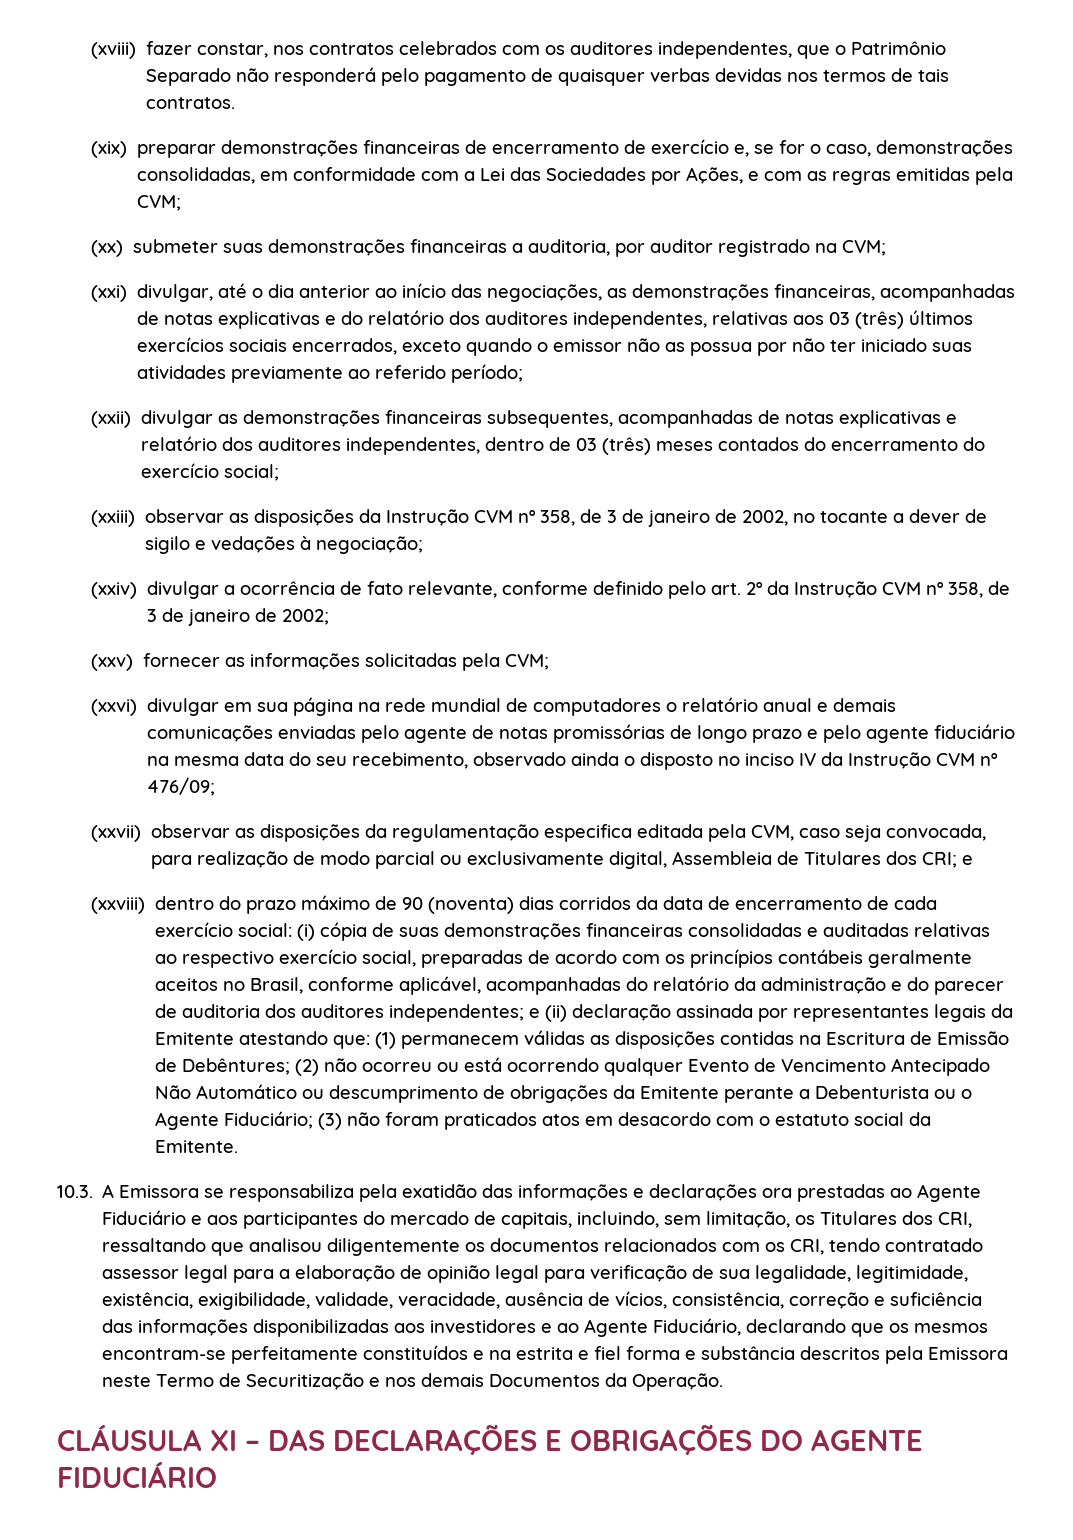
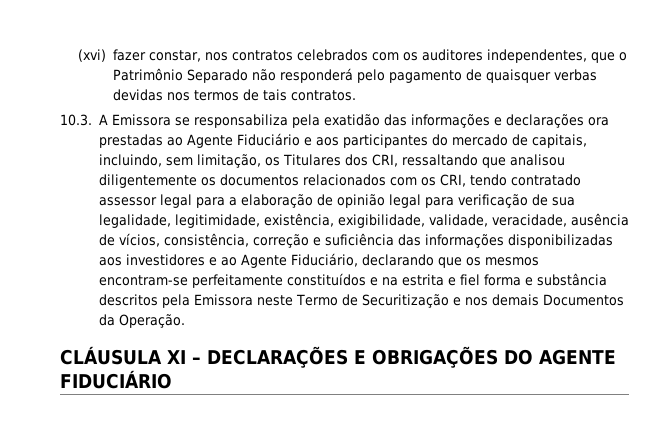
- (xviii) fazer constar, nos contratos celebrados com os auditores independentes, que o Patrimônio Separado não responderá pelo pagamento de quaisquer verbas devidas nos termos de tais contratos.
+ (xvi) fazer constar, nos contratos celebrados com os auditores independentes, que o Patrimônio Separado não responderá pelo pagamento de quaisquer verbas devidas nos termos de tais contratos.
- (xix) preparar demonstrações financeiras de encerramento de exercício e, se for o caso, demonstrações consolidadas, em conformidade com a Lei das Sociedades por Ações, e com as regras emitidas pela CVM;
- (xx) submeter suas demonstrações financeiras a auditoria, por auditor registrado na CVM;
- (xxi) divulgar, até o dia anterior ao início das negociações, as demonstrações financeiras, acompanhadas de notas explicativas e do relatório dos auditores independentes, relativas aos 03 (três) últimos exercícios sociais encerrados, exceto quando o emissor não as possua por não ter iniciado suas atividades previamente ao referido período;
- (xxii) divulgar as demonstrações financeiras subsequentes, acompanhadas de notas explicativas e relatório dos auditores independentes, dentro de 03 (três) meses contados do encerramento do exercício social;
- (xxiii) observar as disposições da Instrução CVM nº 358, de 3 de janeiro de 2002, no tocante a dever de sigilo e vedações à negociação;
- (xxiv) divulgar a ocorrência de fato relevante, conforme definido pelo art. 2º da Instrução CVM nº 358, de 3 de janeiro de 2002;
- (xxv) fornecer as informações solicitadas pela CVM;
- (xxvi) divulgar em sua página na rede mundial de computadores o relatório anual e demais comunicações enviadas pelo agente de notas promissórias de longo prazo e pelo agente fiduciário na mesma data do seu recebimento, observado ainda o disposto no inciso IV da Instrução CVM nº 476/09;
- (xxvii) observar as disposições da regulamentação especifica editada pela CVM, caso seja convocada, para realização de modo parcial ou exclusivamente digital, Assembleia de Titulares dos CRI; e
- (xxviii) dentro do prazo máximo de 90 (noventa) dias corridos da data de encerramento de cada exercício social: (i) cópia de suas demonstrações financeiras consolidadas e auditadas relativas ao respectivo exercício social, preparadas de acordo com os princípios contábeis geralmente aceitos no Brasil, conforme aplicável, acompanhadas do relatório da administração e do parecer de auditoria dos auditores independentes; e (ii) declaração assinada por representantes legais da Emitente atestando que: (1) permanecem válidas as disposições contidas na Escritura de Emissão de Debêntures; (2) não ocorreu ou está ocorrendo qualquer Evento de Vencimento Antecipado Não Automático ou descumprimento de obrigações da Emitente perante a Debenturista ou o Agente Fiduciário; (3) não foram praticados atos em desacordo com o estatuto social da Emitente.
- CLÁUSULA XI – DAS DECLARAÇÕES E OBRIGAÇÕES DO AGENTE FIDUCIÁRIO
+ CLÁUSULA XI – DECLARAÇÕES E OBRIGAÇÕES DO AGENTE FIDUCIÁRIO

